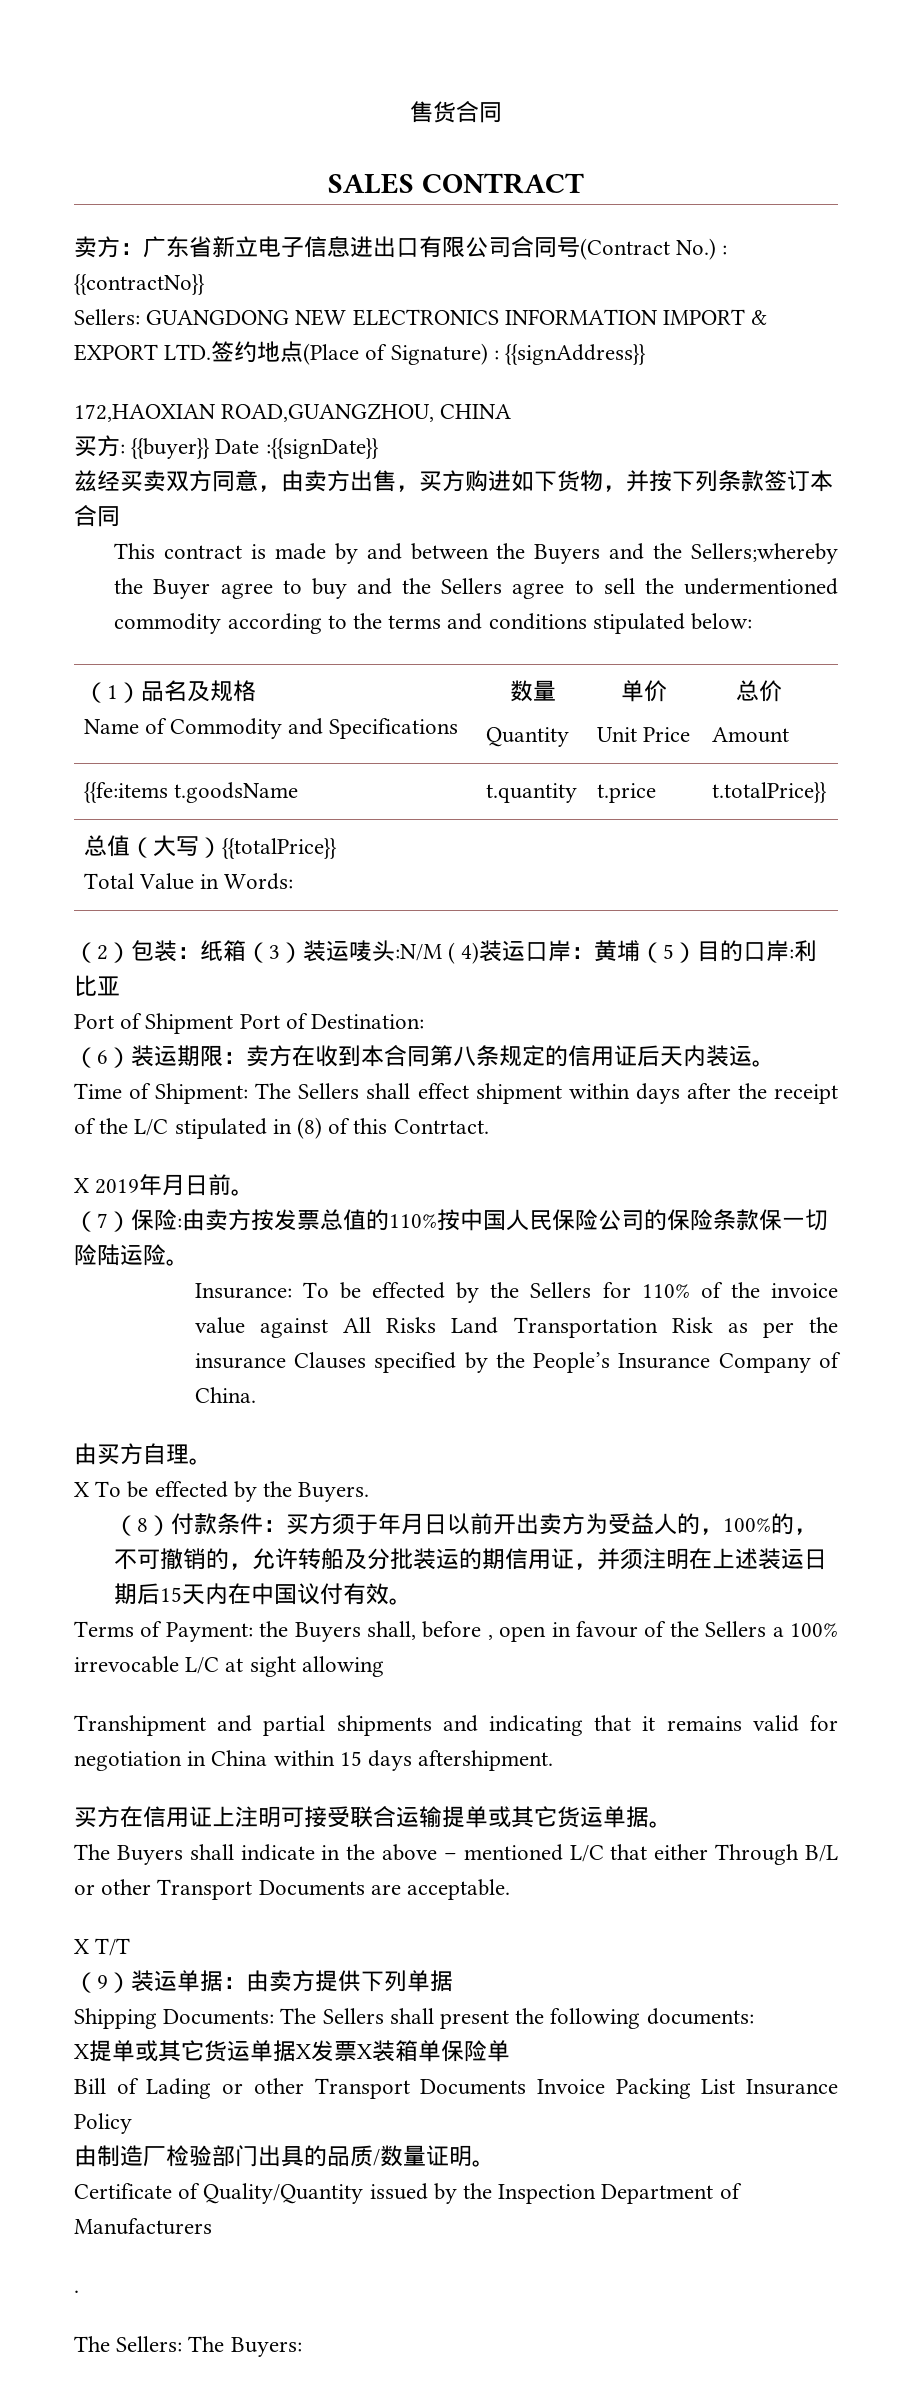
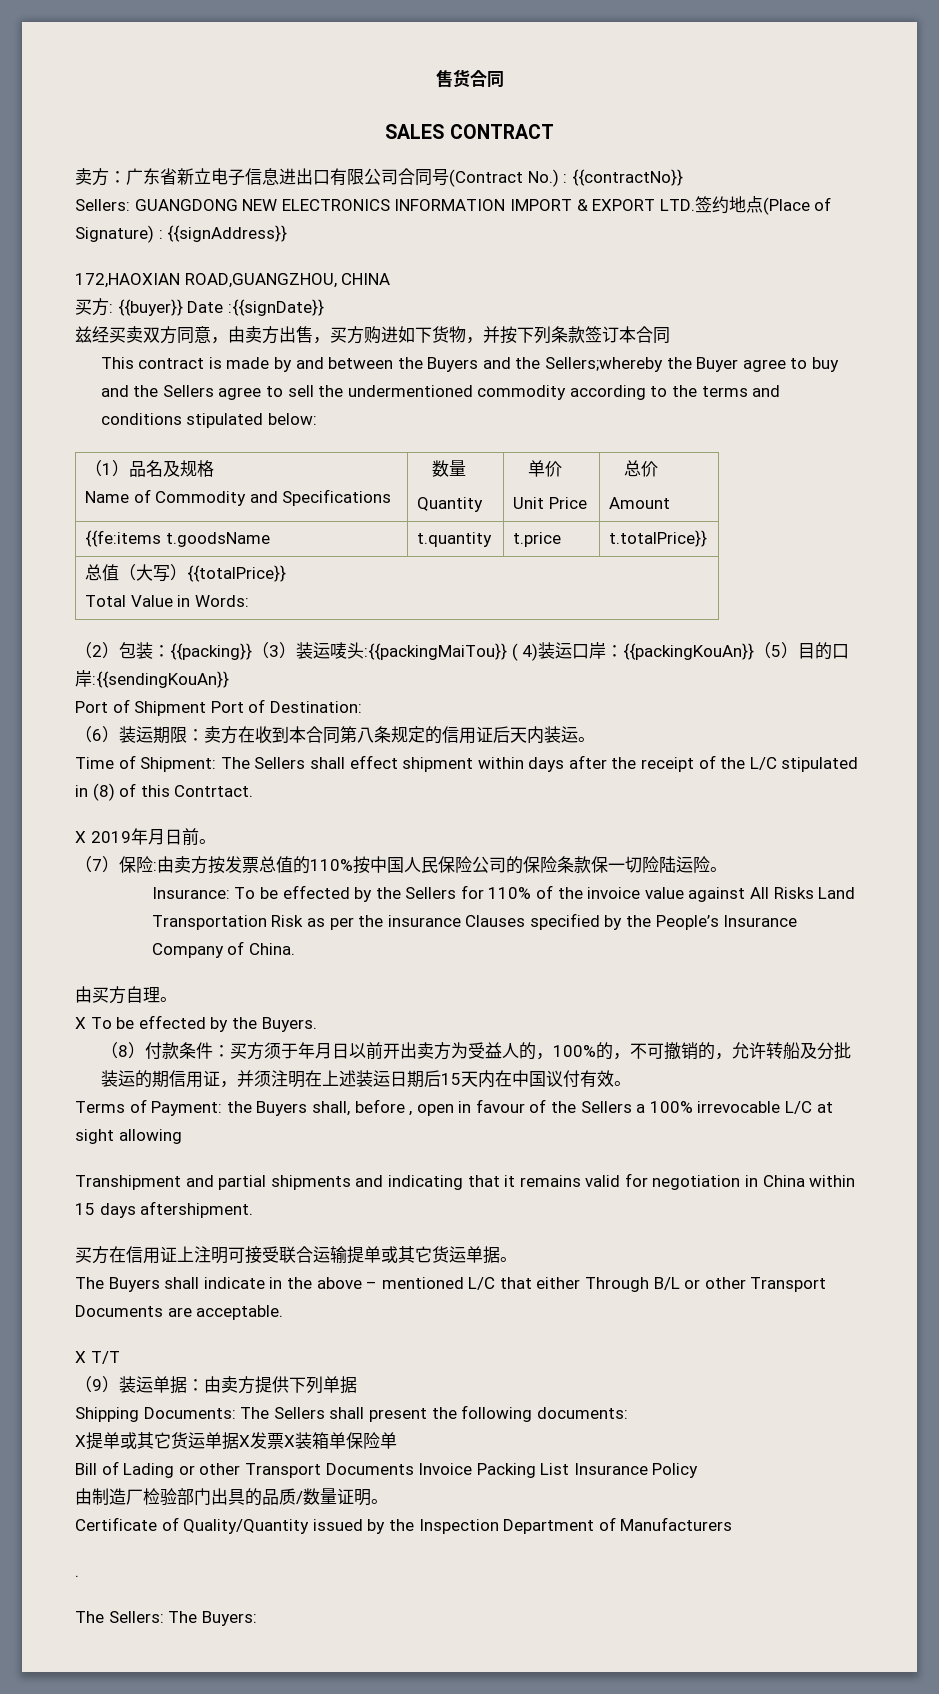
- （2）包装：纸箱（3）装运唛头:N/M ( 4)装运口岸：黄埔（5）目的口岸:利比亚
+ （2）包装：{{packing}}（3）装运唛头:{{packingMaiTou}} ( 4)装运口岸：{{packingKouAn}}（5）目的口岸:{{sendingKouAn}}

